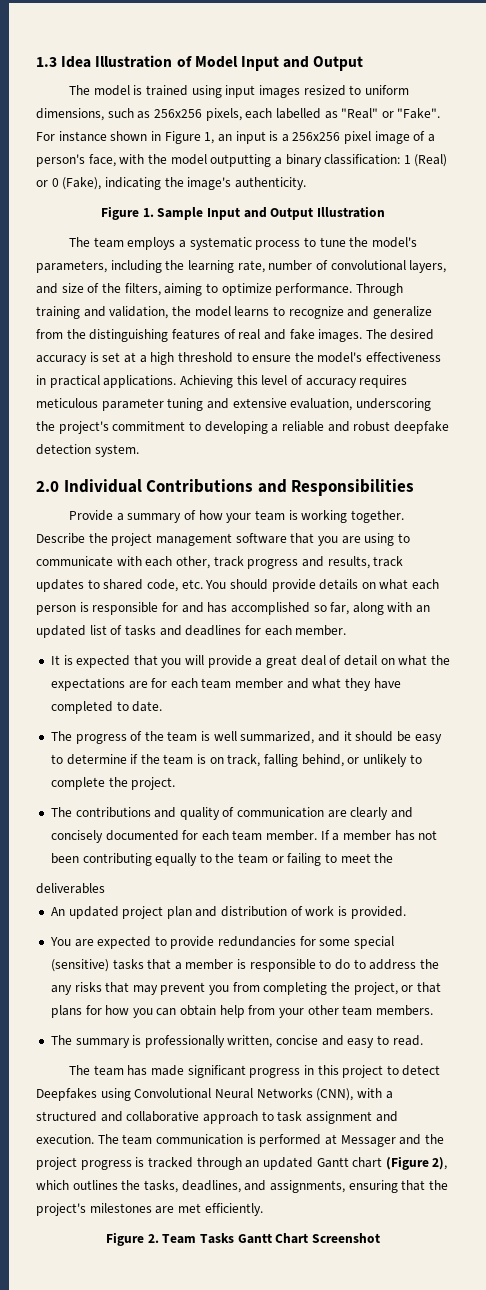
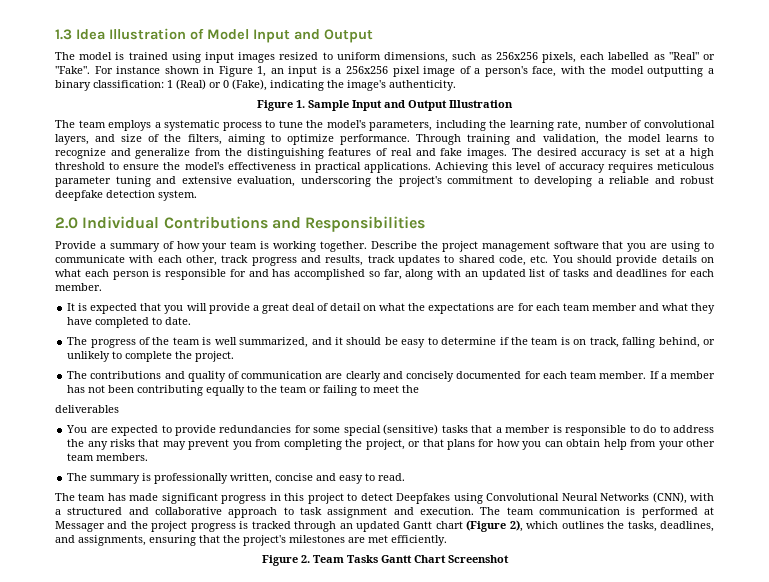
- An updated project plan and distribution of work is provided.

